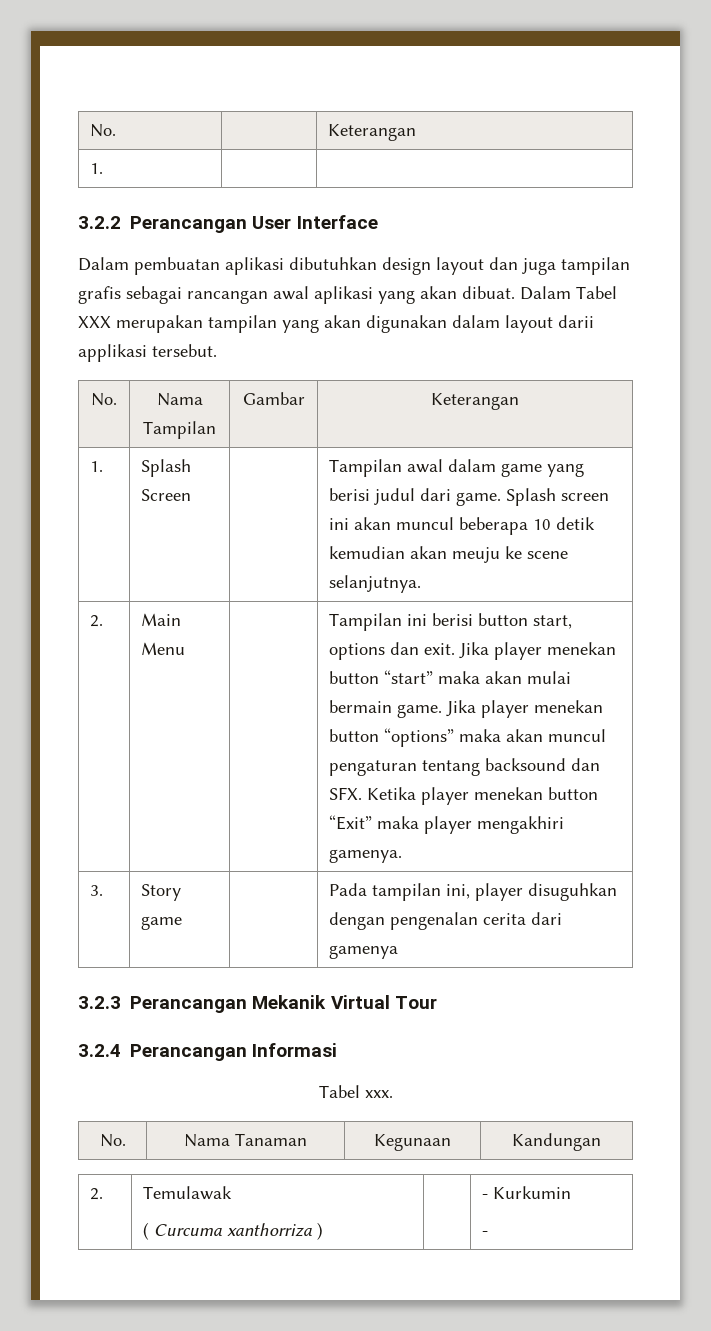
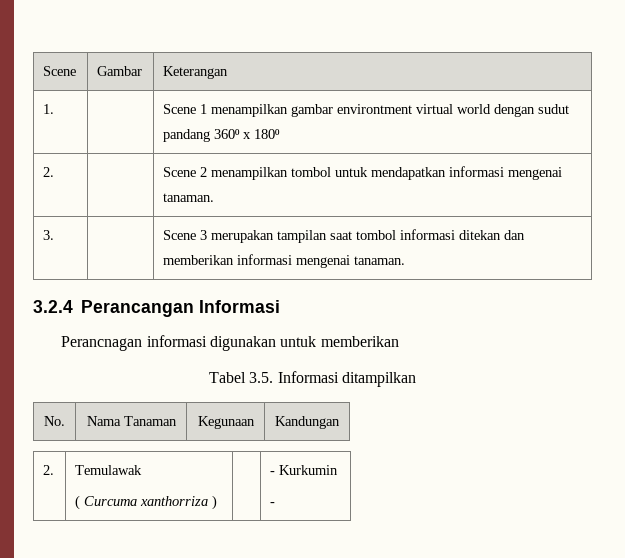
- No. | | Keterangan
- 1. | |
- 3.2.2 Perancangan User Interface
- Dalam pembuatan aplikasi dibutuhkan design layout dan juga tampilan grafis sebagai rancangan awal aplikasi yang akan dibuat. Dalam Tabel XXX merupakan tampilan yang akan digunakan dalam layout darii applikasi tersebut.
- No. | Nama Tampilan | Gambar | Keterangan
- 1. | Splash Screen | | Tampilan awal dalam game yang berisi judul dari game. Splash screen ini akan muncul beberapa 10 detik kemudian akan meuju ke scene selanjutnya.
- 2. | Main Menu | | Tampilan ini berisi button start, options dan exit. Jika player menekan button “start” maka akan mulai bermain game. Jika player menekan button “options” maka akan muncul pengaturan tentang backsound dan SFX. Ketika player menekan button “Exit” maka player mengakhiri gamenya.
- 3. | Story game | | Pada tampilan ini, player disuguhkan dengan pengenalan cerita dari gamenya
- 3.2.3 Perancangan Mekanik Virtual Tour
+ Scene | Gambar | Keterangan
+ 1. | | Scene 1 menampilkan gambar environtment virtual world dengan sudut pandang 360⁰ x 180⁰
+ 2. | | Scene 2 menampilkan tombol untuk mendapatkan informasi mengenai tanaman.
+ 3. | | Scene 3 merupakan tampilan saat tombol informasi ditekan dan memberikan informasi mengenai tanaman.
  3.2.4 Perancangan Informasi
- Tabel xxx.
+ Perancnagan informasi digunakan untuk memberikan
+ Tabel 3.5. Informasi ditampilkan

